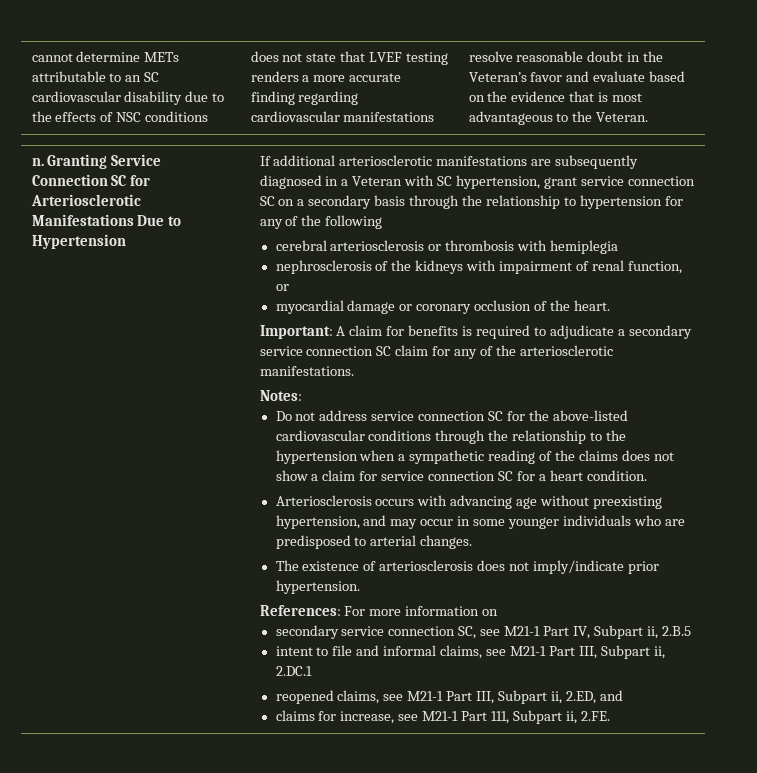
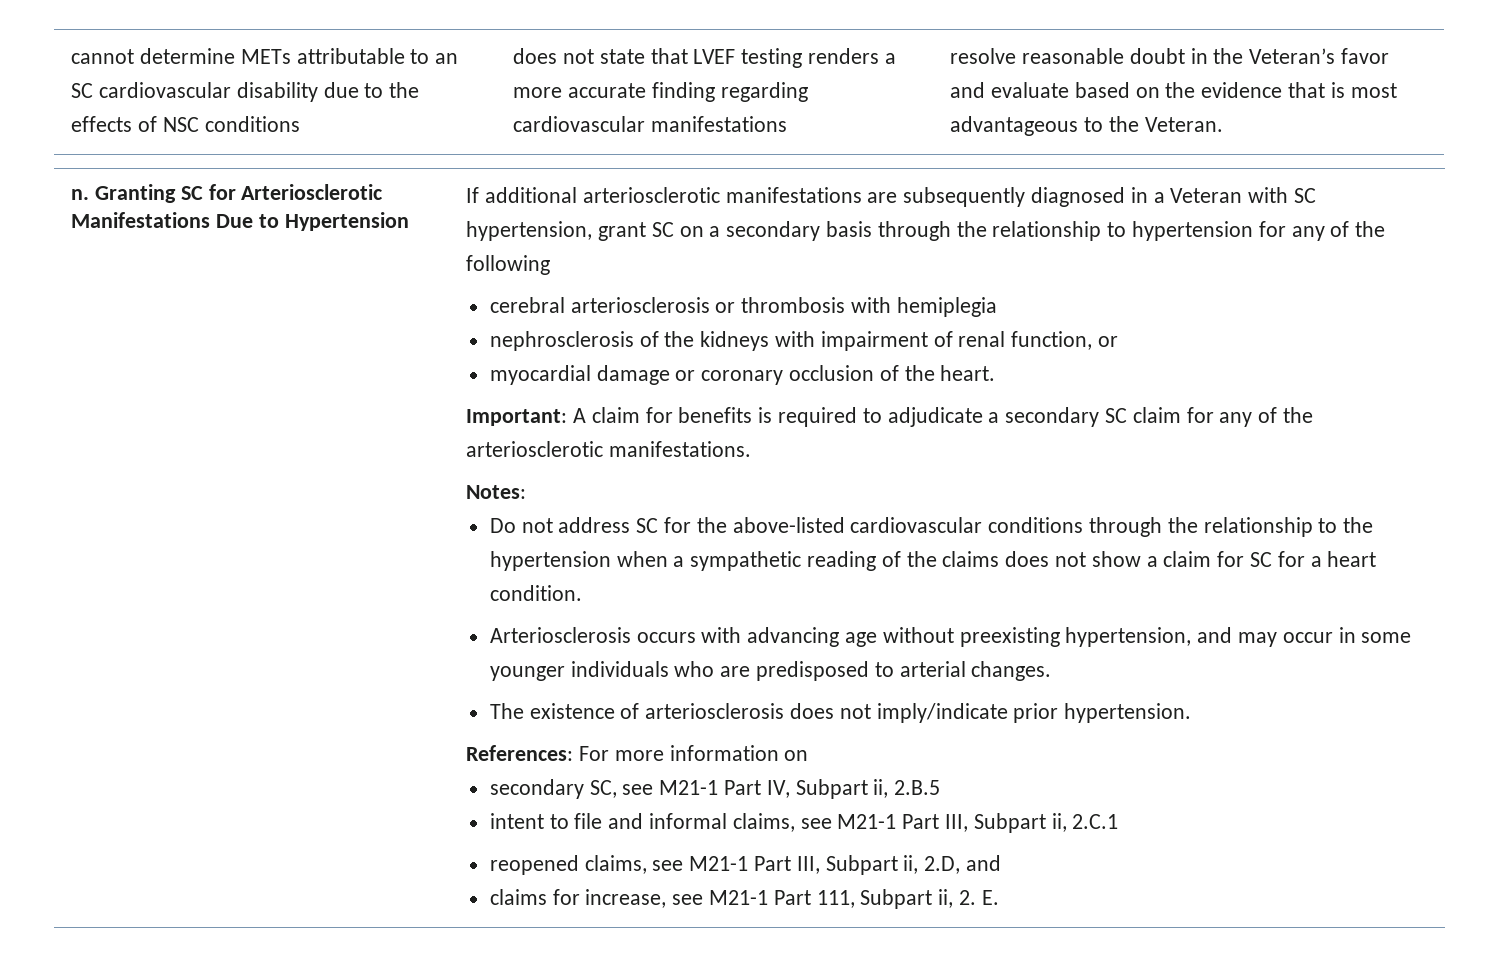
- Granting Service Connection SC for Arteriosclerotic Manifestations Due to Hypertension
+ Granting SC for Arteriosclerotic Manifestations Due to Hypertension
- If additional arteriosclerotic manifestations are subsequently diagnosed in a Veteran with SC hypertension, grant service connection SC on a secondary basis through the relationship to hypertension for any of the following
+ If additional arteriosclerotic manifestations are subsequently diagnosed in a Veteran with SC hypertension, grant SC on a secondary basis through the relationship to hypertension for any of the following
- Important: A claim for benefits is required to adjudicate a secondary service connection SC claim for any of the arteriosclerotic manifestations.
+ Important: A claim for benefits is required to adjudicate a secondary SC claim for any of the arteriosclerotic manifestations.
- Do not address service connection SC for the above-listed cardiovascular conditions through the relationship to the hypertension when a sympathetic reading of the claims does not show a claim for service connection SC for a heart condition.
+ Do not address SC for the above-listed cardiovascular conditions through the relationship to the hypertension when a sympathetic reading of the claims does not show a claim for SC for a heart condition.
- secondary service connection SC, see M21-1 Part IV, Subpart ii, 2.B.5
+ secondary SC, see M21-1 Part IV, Subpart ii, 2.B.5
- intent to file and informal claims, see M21-1 Part III, Subpart ii, 2.DC.1
+ intent to file and informal claims, see M21-1 Part III, Subpart ii, 2.C.1
- reopened claims, see M21-1 Part III, Subpart ii, 2.ED, and
+ reopened claims, see M21-1 Part III, Subpart ii, 2.D, and
- claims for increase, see M21-1 Part 111, Subpart ii, 2.FE.
+ claims for increase, see M21-1 Part 111, Subpart ii, 2. E.

